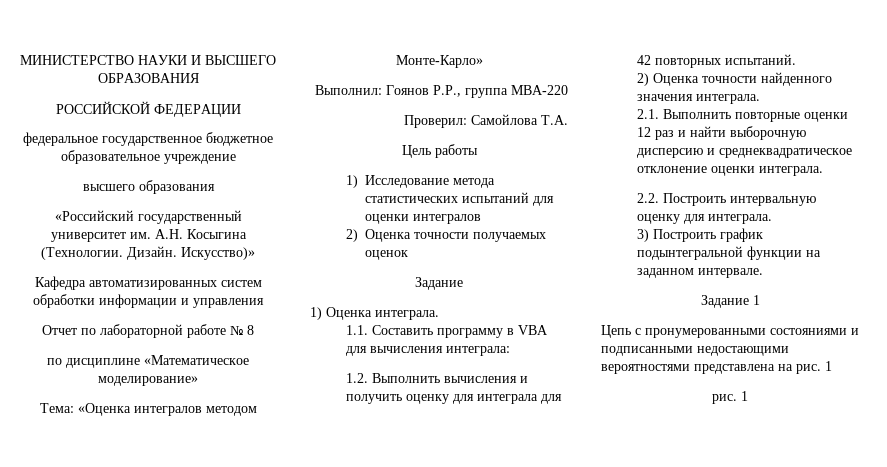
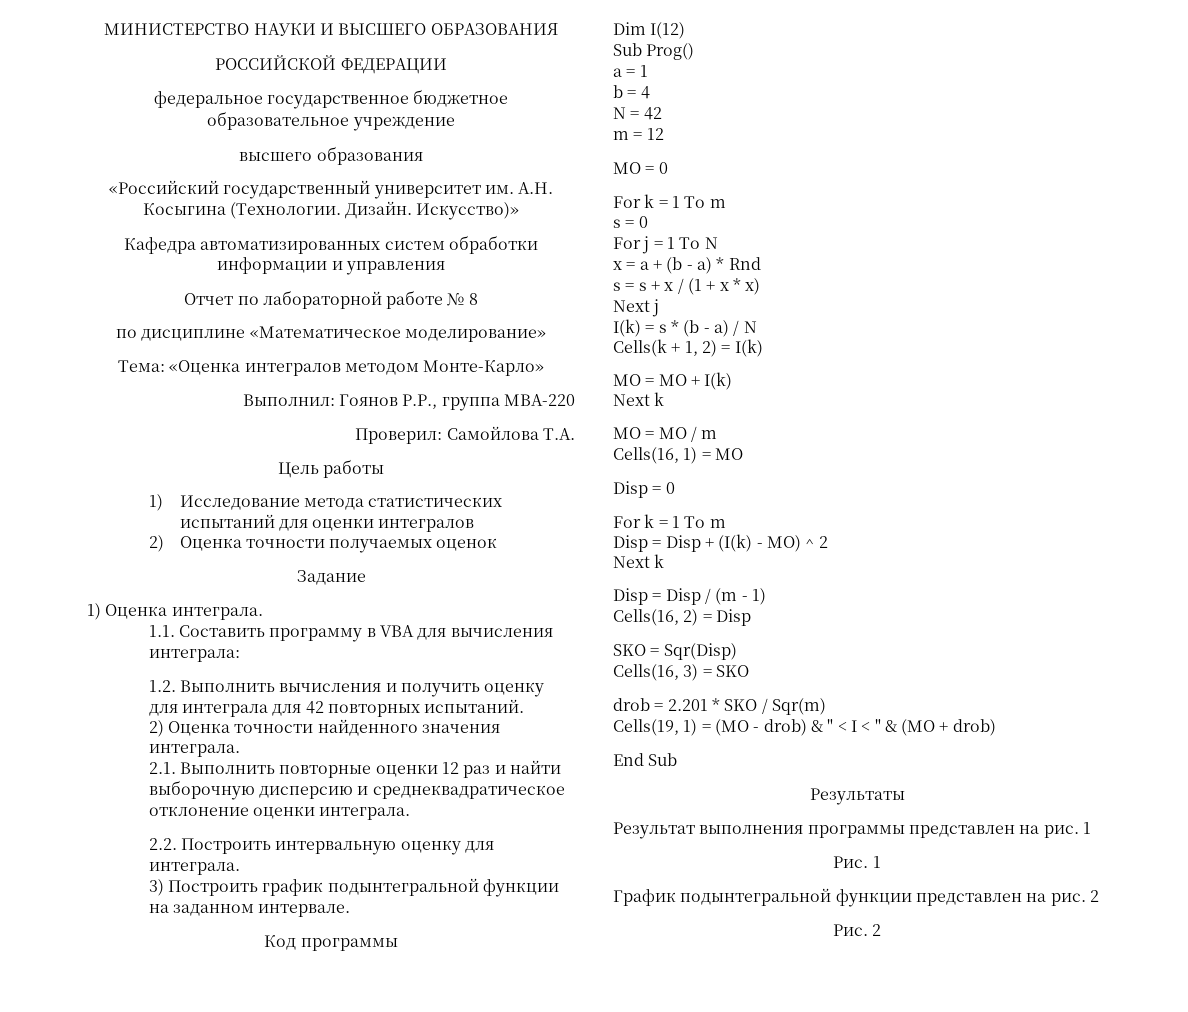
- Задание 1
- Цепь с пронумерованными состояниями и подписанными недостающими вероятностями представлена на рис. 1
- рис. 1
+ Код программы
+ Dim I(12)
+ Sub Prog()
+ a = 1
+ b = 4
+ N = 42
+ m = 12
+ MO = 0
+ For k = 1 To m
+ s = 0
+ For j = 1 To N
+ x = a + (b - a) * Rnd
+ s = s + x / (1 + x * x)
+ Next j
+ I(k) = s * (b - a) / N
+ Cells(k + 1, 2) = I(k)
+ MO = MO + I(k)
+ Next k
+ MO = MO / m
+ Cells(16, 1) = MO
+ Disp = 0
+ For k = 1 To m
+ Disp = Disp + (I(k) - MO) ^ 2
+ Next k
+ Disp = Disp / (m - 1)
+ Cells(16, 2) = Disp
+ SKO = Sqr(Disp)
+ Cells(16, 3) = SKO
+ drob = 2.201 * SKO / Sqr(m)
+ Cells(19, 1) = (MO - drob) & " < I < " & (MO + drob)
+ End Sub
+ Результаты
+ Результат выполнения программы представлен на рис. 1
+ Рис. 1
+ График подынтегральной функции представлен на рис. 2
+ Рис. 2

